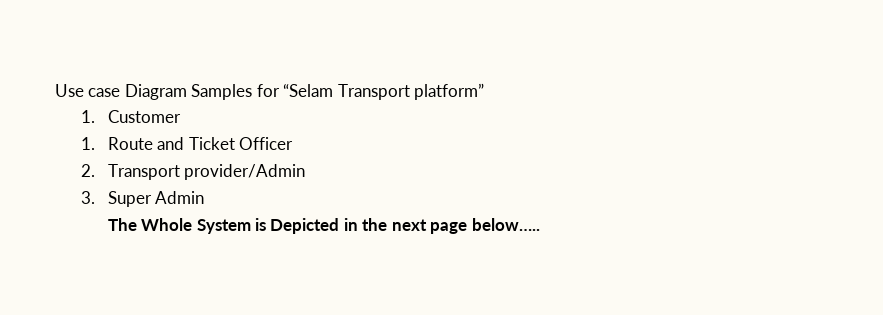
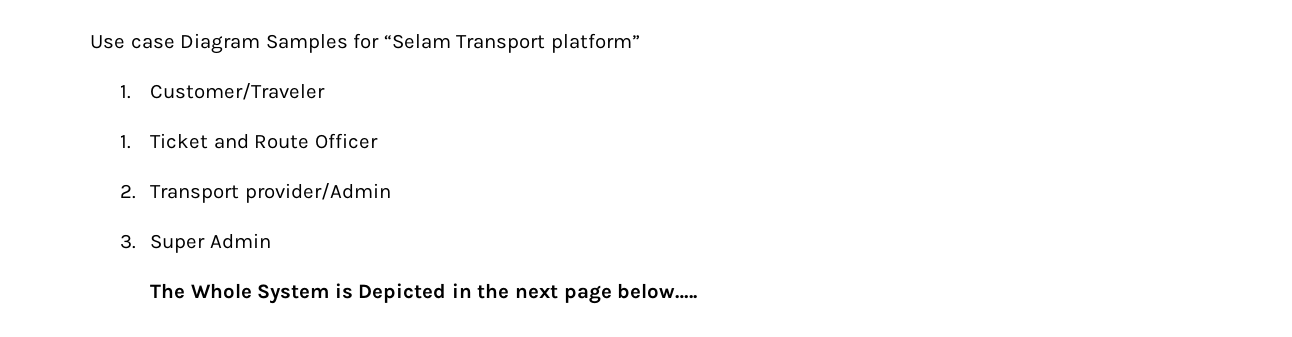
- 1. Customer
- 1. Route and Ticket Officer
+ 1. Customer/Traveler
+ 1. Ticket and Route Officer

